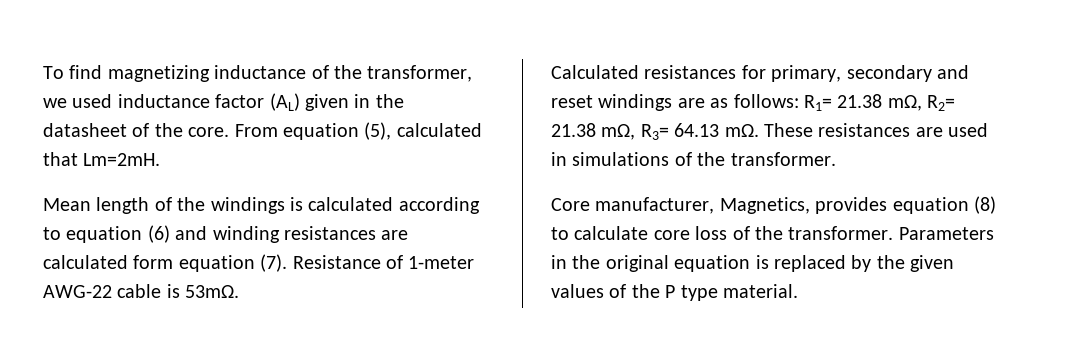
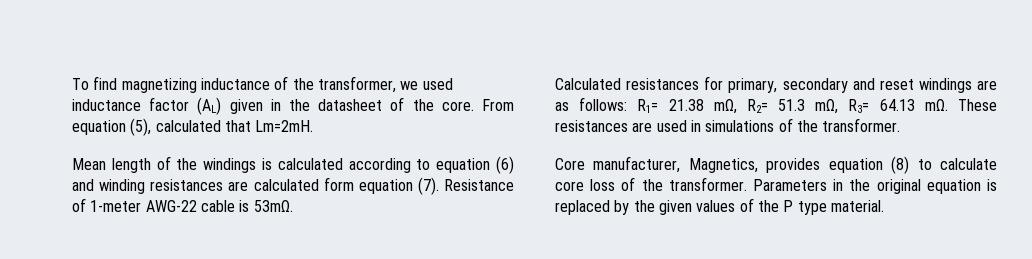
- Calculated resistances for primary, secondary and reset windings are as follows: R1= 21.38 mΩ, R2= 21.38 mΩ, R3= 64.13 mΩ.
+ Calculated resistances for primary, secondary and reset windings are as follows: R1= 21.38 mΩ, R2= 51.3 mΩ, R3= 64.13 mΩ.

